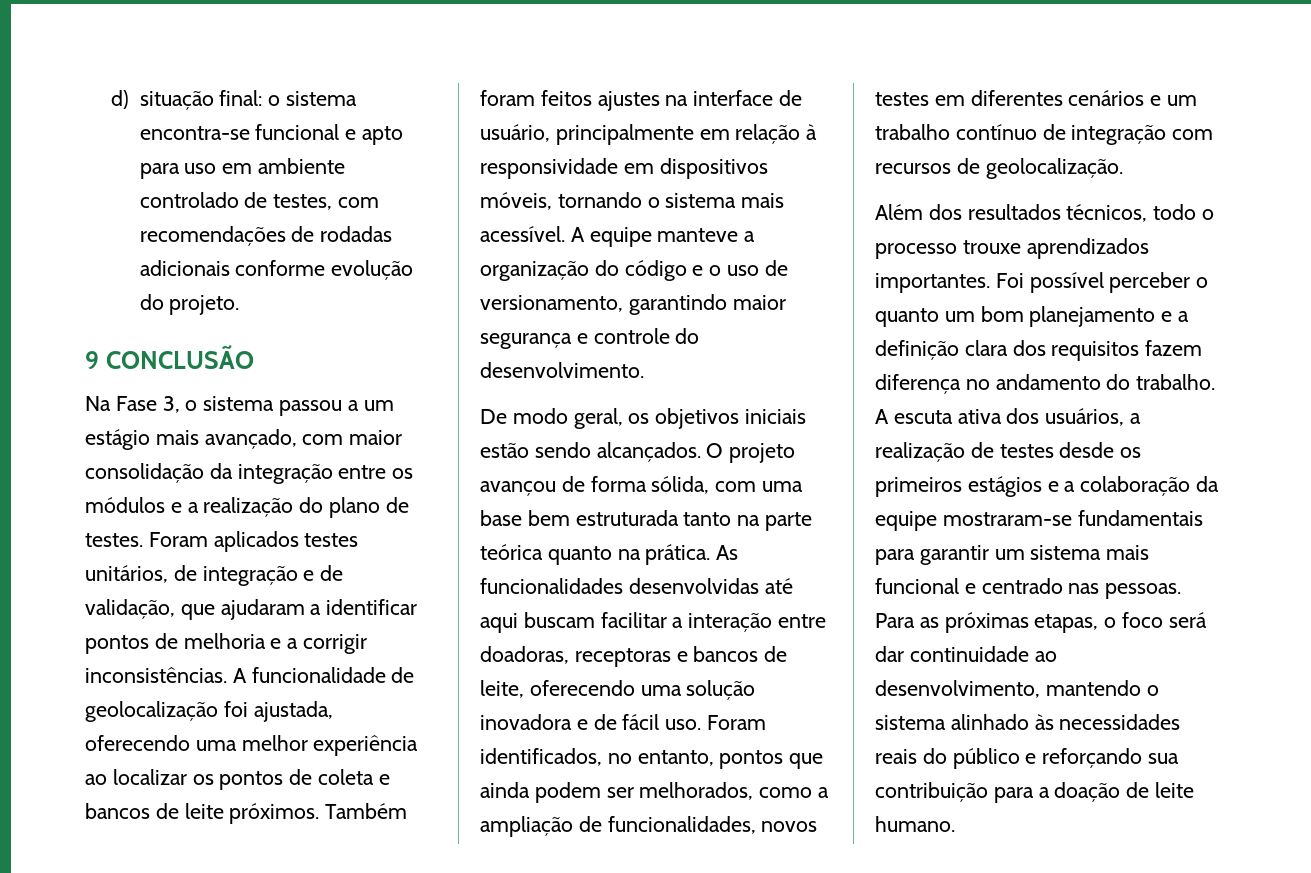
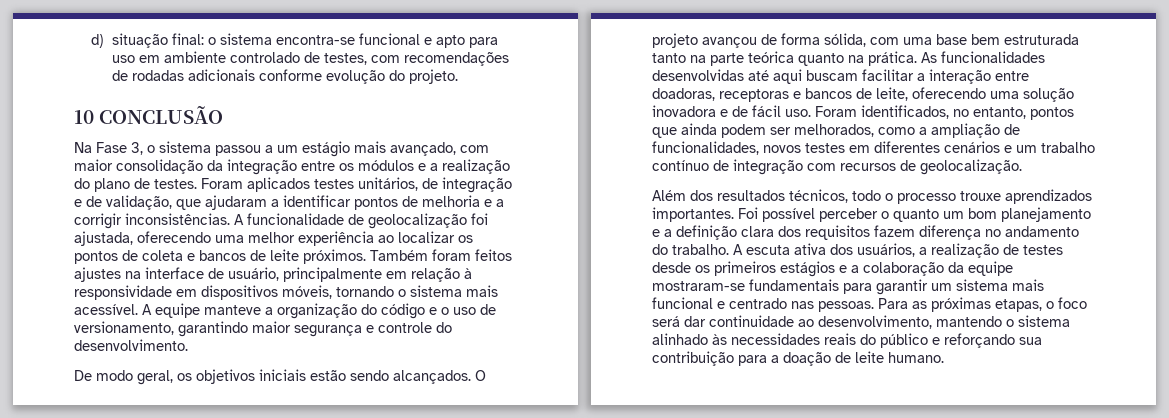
- 9 CONCLUSÃO
+ 10 CONCLUSÃO

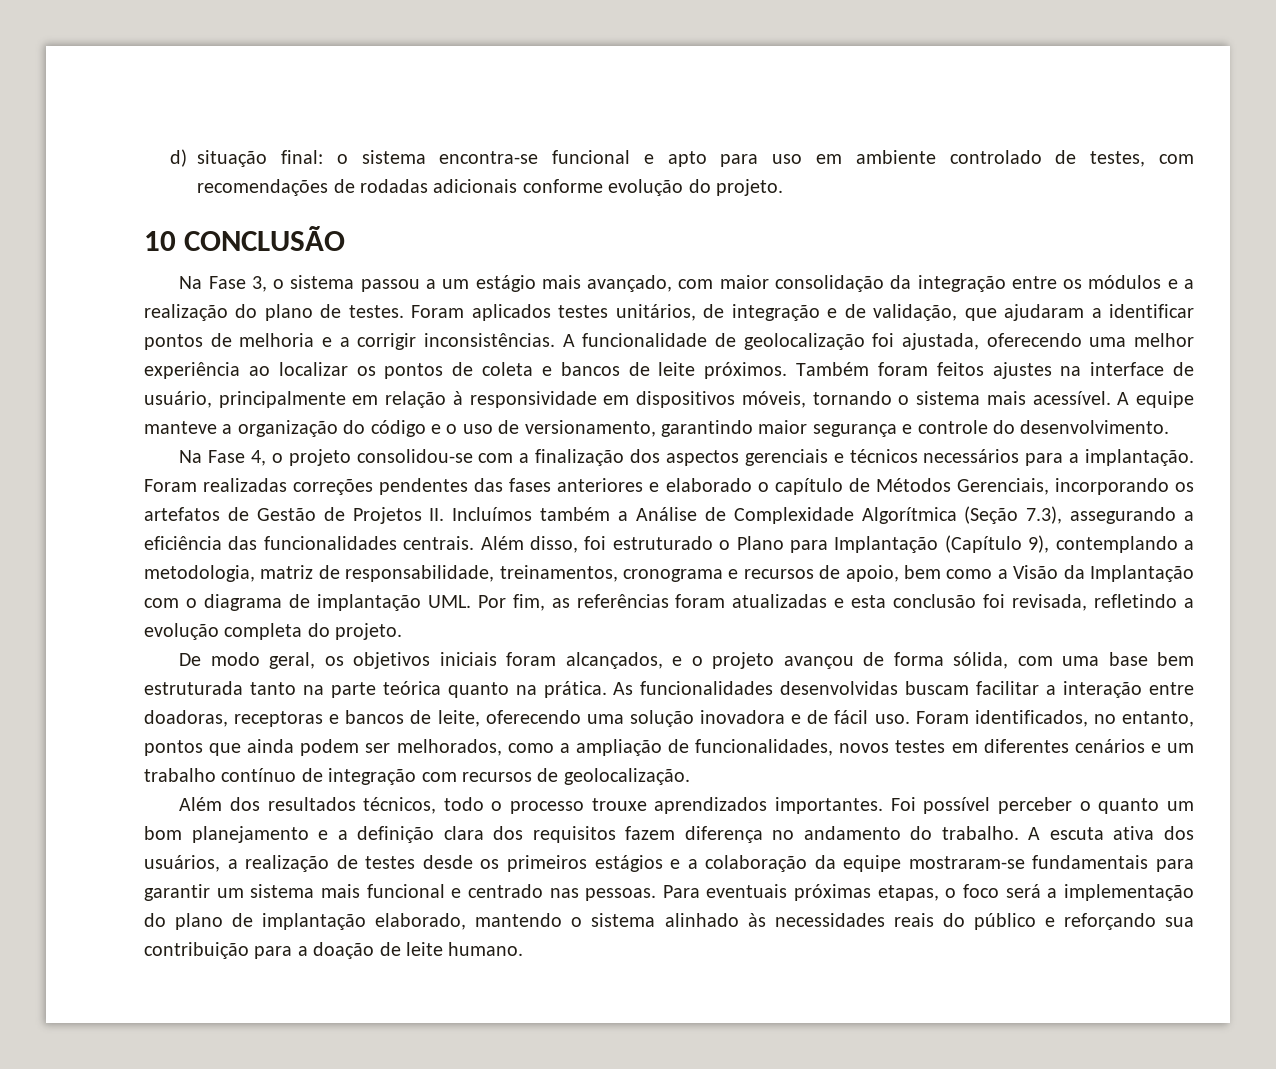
+ Na Fase 4, o projeto consolidou-se com a finalização dos aspectos gerenciais e técnicos necessários para a implantação. Foram realizadas correções pendentes das fases anteriores e elaborado o capítulo de Métodos Gerenciais, incorporando os artefatos de Gestão de Projetos II. Incluímos também a Análise de Complexidade Algorítmica (Seção 7.3), assegurando a eficiência das funcionalidades centrais. Além disso, foi estruturado o Plano para Implantação (Capítulo 9), contemplando a metodologia, matriz de responsabilidade, treinamentos, cronograma e recursos de apoio, bem como a Visão da Implantação com o diagrama de implantação UML. Por fim, as referências foram atualizadas e esta conclusão foi revisada, refletindo a evolução completa do projeto.
- De modo geral, os objetivos iniciais estão sendo alcançados. O projeto avançou de forma sólida, com uma base bem estruturada tanto na parte teórica quanto na prática.
+ De modo geral, os objetivos iniciais foram alcançados, e o projeto avançou de forma sólida, com uma base bem estruturada tanto na parte teórica quanto na prática.
- As funcionalidades desenvolvidas até aqui buscam facilitar a interação entre doadoras, receptoras e bancos de leite, oferecendo uma solução inovadora e de fácil uso.
+ As funcionalidades desenvolvidas buscam facilitar a interação entre doadoras, receptoras e bancos de leite, oferecendo uma solução inovadora e de fácil uso.
- Para as próximas etapas, o foco será dar continuidade ao desenvolvimento, mantendo o sistema alinhado às necessidades reais do público e reforçando sua contribuição para a doação de leite humano.
+ Para eventuais próximas etapas, o foco será a implementação do plano de implantação elaborado, mantendo o sistema alinhado às necessidades reais do público e reforçando sua contribuição para a doação de leite humano.

